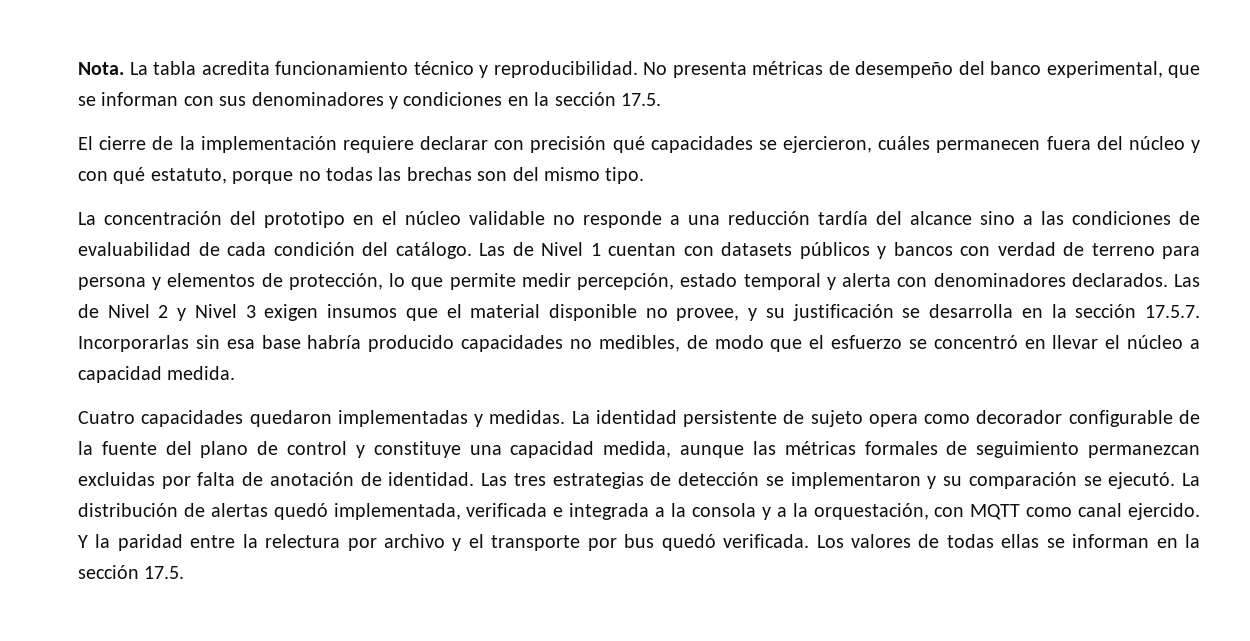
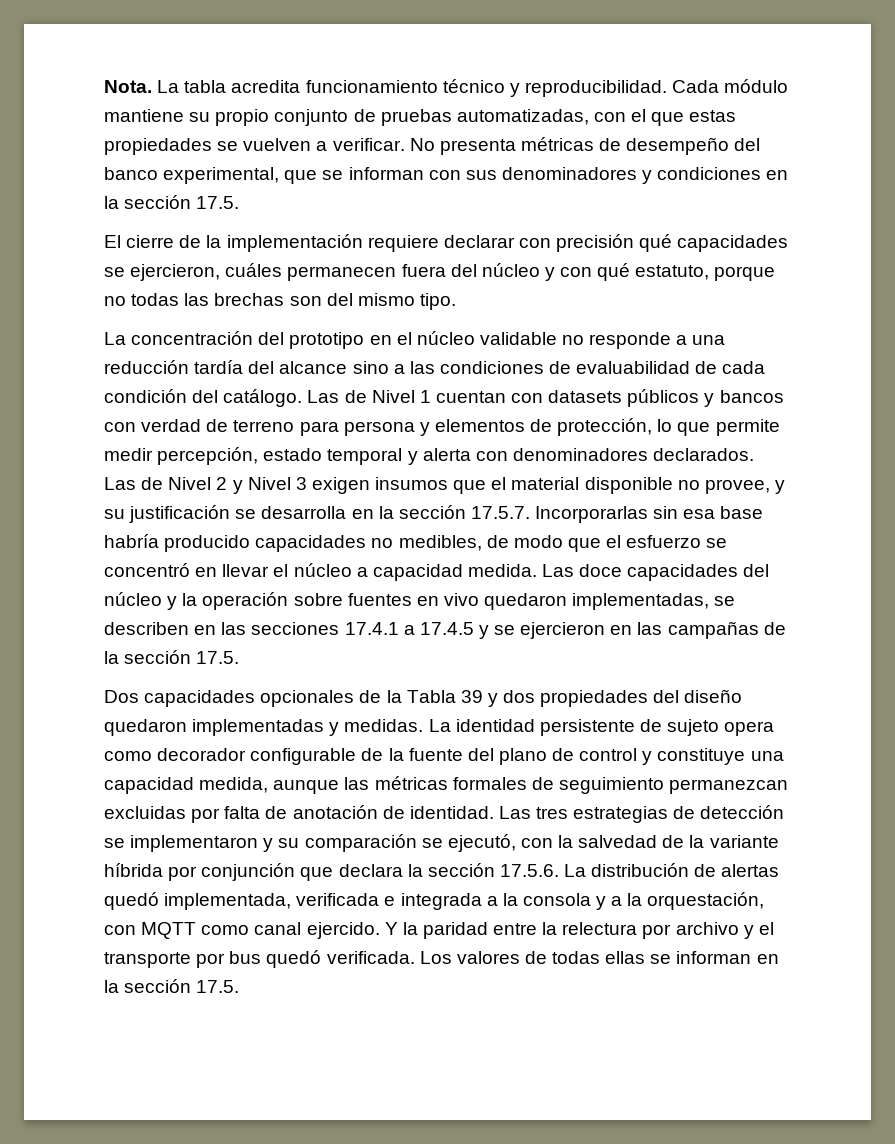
+ Cada módulo mantiene su propio conjunto de pruebas automatizadas, con el que estas propiedades se vuelven a verificar.
- Las de Nivel 2 y Nivel 3 exigen insumos que el material disponible no provee, y su justificación se desarrolla en la sección 17.5.7. Incorporarlas sin esa base habría producido capacidades no medibles, de modo que el esfuerzo se concentró en llevar el núcleo a capacidad medida.
- Cuatro capacidades quedaron implementadas y medidas.
+ Las de Nivel 2 y Nivel 3 exigen insumos que el material disponible no provee, y su justificación se desarrolla en la sección 17.5.7. Incorporarlas sin esa base habría producido capacidades no medibles, de modo que el esfuerzo se concentró en llevar el núcleo a capacidad medida. Las doce capacidades del núcleo y la operación sobre fuentes en vivo quedaron implementadas, se describen en las secciones 17.4.1 a 17.4.5 y se ejercieron en las campañas de la sección 17.5.
+ Dos capacidades opcionales de la Tabla 39 y dos propiedades del diseño quedaron implementadas y medidas.
- Las tres estrategias de detección se implementaron y su comparación se ejecutó. La distribución de alertas quedó implementada, verificada e integrada a la consola y a la orquestación, con MQTT como canal ejercido.
+ Las tres estrategias de detección se implementaron y su comparación se ejecutó, con la salvedad de la variante híbrida por conjunción que declara la sección 17.5.6. La distribución de alertas quedó implementada, verificada e integrada a la consola y a la orquestación, con MQTT como canal ejercido.

